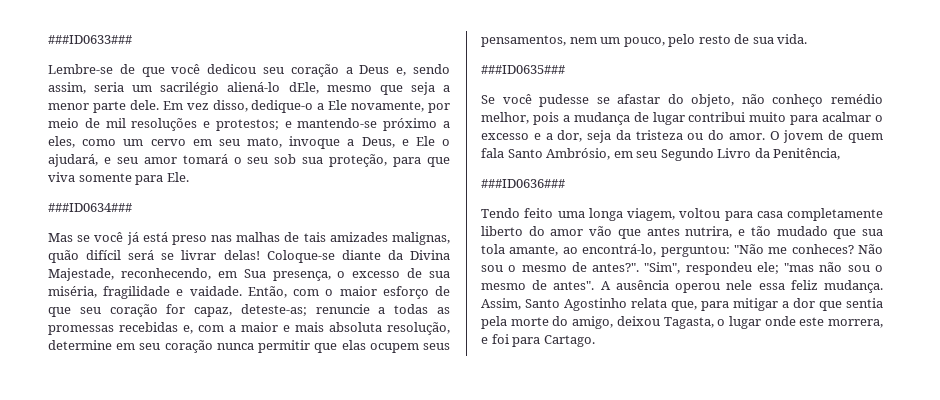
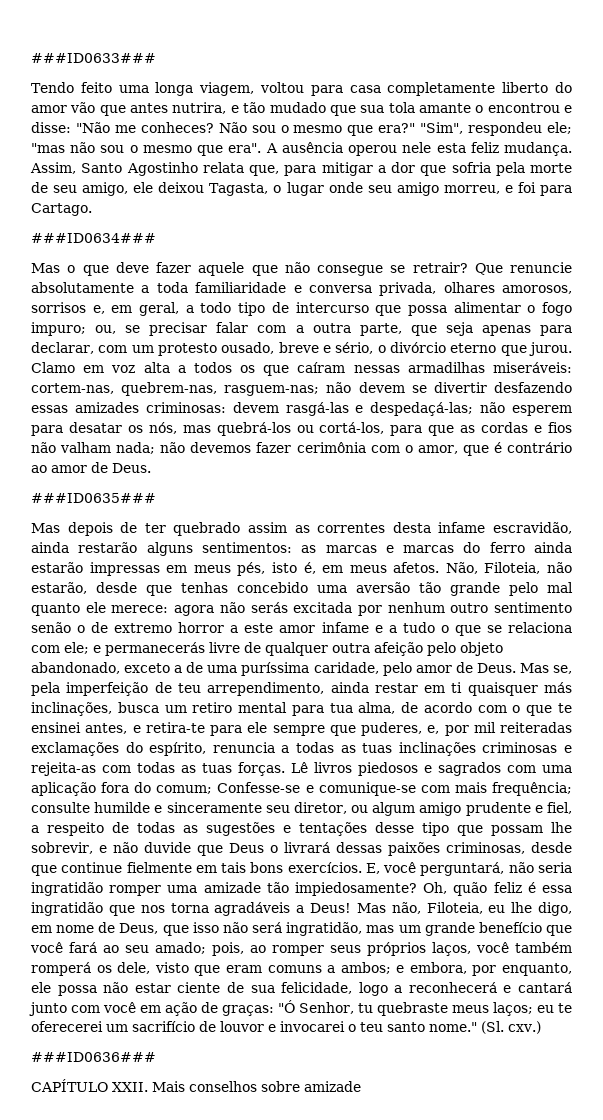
- Lembre-se de que você dedicou seu coração a Deus e, sendo assim, seria um sacrilégio aliená-lo dEle, mesmo que seja a menor parte dele. Em vez disso, dedique-o a Ele novamente, por meio de mil resoluções e protestos; e mantendo-se próximo a eles, como um cervo em seu mato, invoque a Deus, e Ele o ajudará, e seu amor tomará o seu sob sua proteção, para que viva somente para Ele.
- ###ID0634###
- Mas se você já está preso nas malhas de tais amizades malignas, quão difícil será se livrar delas! Coloque-se diante da Divina Majestade, reconhecendo, em Sua presença, o excesso de sua miséria, fragilidade e vaidade. Então, com o maior esforço de que seu coração for capaz, deteste-as; renuncie a todas as promessas recebidas e, com a maior e mais absoluta resolução, determine em seu coração nunca permitir que elas ocupem seus pensamentos, nem um pouco, pelo resto de sua vida.
- ###ID0635###
- Se você pudesse se afastar do objeto, não conheço remédio melhor, pois a mudança de lugar contribui muito para acalmar o excesso e a dor, seja da tristeza ou do amor. O jovem de quem fala Santo Ambrósio, em seu Segundo Livro da Penitência,
- ###ID0636###
- Tendo feito uma longa viagem, voltou para casa completamente liberto do amor vão que antes nutrira, e tão mudado que sua tola amante, ao encontrá-lo, perguntou: "Não me conheces?
+ Tendo feito uma longa viagem, voltou para casa completamente liberto do amor vão que antes nutrira, e tão mudado que sua tola amante o encontrou e disse: "Não me conheces?
- Não sou o mesmo de antes?".
+ Não sou o mesmo que era?"
- "Sim", respondeu ele; "mas não sou o mesmo de antes".
+ "Sim", respondeu ele; "mas não sou o mesmo que era".
- A ausência operou nele essa feliz mudança.
+ A ausência operou nele esta feliz mudança.
- Assim, Santo Agostinho relata que, para mitigar a dor que sentia pela morte do amigo, deixou Tagasta, o lugar onde este morrera, e foi para Cartago.
+ Assim, Santo Agostinho relata que, para mitigar a dor que sofria pela morte de seu amigo, ele deixou Tagasta, o lugar onde seu amigo morreu, e foi para Cartago.
+ ###ID0634###
+ Mas o que deve fazer aquele que não consegue se retrair? Que renuncie absolutamente a toda familiaridade e conversa privada, olhares amorosos, sorrisos e, em geral, a todo tipo de intercurso que possa alimentar o fogo impuro; ou, se precisar falar com a outra parte, que seja apenas para declarar, com um protesto ousado, breve e sério, o divórcio eterno que jurou. Clamo em voz alta a todos os que caíram nessas armadilhas miseráveis: cortem-nas, quebrem-nas, rasguem-nas; não devem se divertir desfazendo essas amizades criminosas: devem rasgá-las e despedaçá-las; não esperem para desatar os nós, mas quebrá-los ou cortá-los, para que as cordas e fios não valham nada; não devemos fazer cerimônia com o amor, que é contrário ao amor de Deus.
+ ###ID0635###
+ Mas depois de ter quebrado assim as correntes desta infame escravidão, ainda restarão alguns sentimentos: as marcas e marcas do ferro ainda estarão impressas em meus pés, isto é, em meus afetos. Não, Filoteia, não estarão, desde que tenhas concebido uma aversão tão grande pelo mal quanto ele merece: agora não serás excitada por nenhum outro sentimento senão o de extremo horror a este amor infame e a tudo o que se relaciona com ele; e permanecerás livre de qualquer outra afeição pelo objeto abandonado, exceto a de uma puríssima caridade, pelo amor de Deus. Mas se, pela imperfeição de teu arrependimento, ainda restar em ti quaisquer más inclinações, busca um retiro mental para tua alma, de acordo com o que te ensinei antes, e retira-te para ele sempre que puderes, e, por mil reiteradas exclamações do espírito, renuncia a todas as tuas inclinações criminosas e rejeita-as com todas as tuas forças. Lê livros piedosos e sagrados com uma aplicação fora do comum; Confesse-se e comunique-se com mais frequência; consulte humilde e sinceramente seu diretor, ou algum amigo prudente e fiel, a respeito de todas as sugestões e tentações desse tipo que possam lhe sobrevir, e não duvide que Deus o livrará dessas paixões criminosas, desde que continue fielmente em tais bons exercícios. E, você perguntará, não seria ingratidão romper uma amizade tão impiedosamente? Oh, quão feliz é essa ingratidão que nos torna agradáveis a Deus! Mas não, Filoteia, eu lhe digo, em nome de Deus, que isso não será ingratidão, mas um grande benefício que você fará ao seu amado; pois, ao romper seus próprios laços, você também romperá os dele, visto que eram comuns a ambos; e embora, por enquanto, ele possa não estar ciente de sua felicidade, logo a reconhecerá e cantará junto com você em ação de graças: "Ó Senhor, tu quebraste meus laços; eu te oferecerei um sacrifício de louvor e invocarei o teu santo nome." (Sl. cxv.)
+ ###ID0636###
+ CAPÍTULO XXII. Mais conselhos sobre amizade

